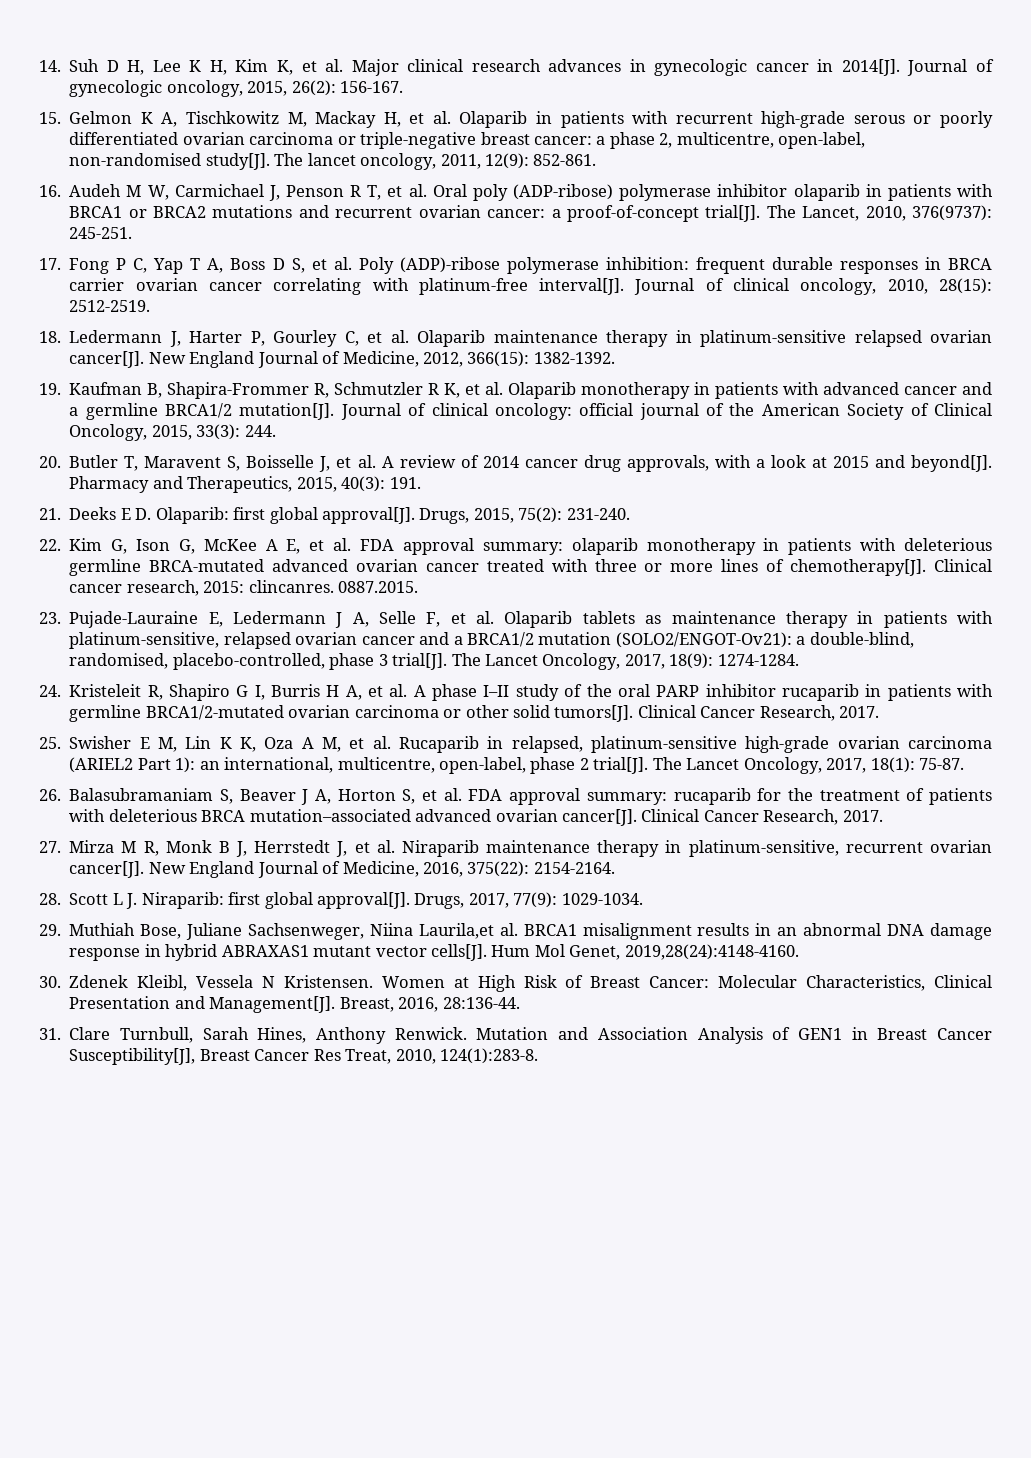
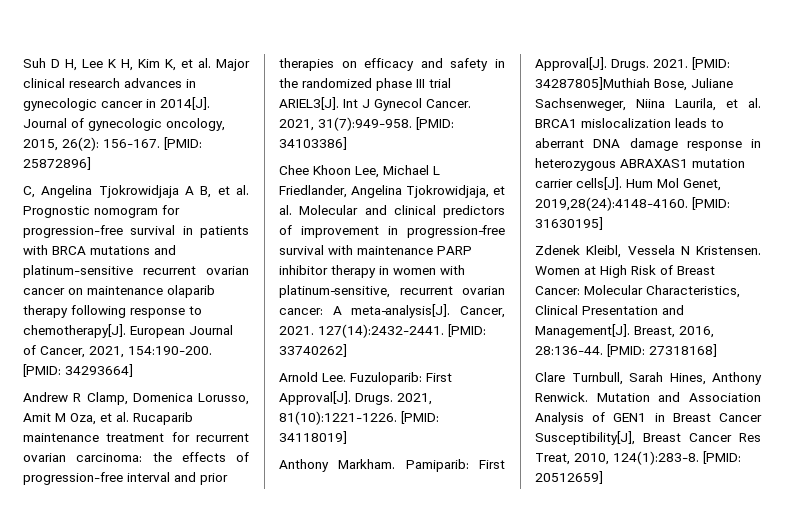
- 14. Suh D H, Lee K H, Kim K, et al. Major clinical research advances in gynecologic cancer in 2014[J].
+ Suh D H, Lee K H, Kim K, et al. Major clinical research advances in gynecologic cancer in 2014[J].
- Journal of gynecologic oncology, 2015, 26(2): 156-167.
- 15. Gelmon K A, Tischkowitz M, Mackay H, et al. Olaparib in patients with recurrent high-grade serous or poorly differentiated ovarian carcinoma or triple-negative breast cancer: a phase 2, multicentre, open-label, non-randomised study[J]. The lancet oncology, 2011, 12(9): 852-861.
- 16. Audeh M W, Carmichael J, Penson R T, et al. Oral poly (ADP-ribose) polymerase inhibitor olaparib in patients with BRCA1 or BRCA2 mutations and recurrent ovarian cancer: a proof-of-concept trial[J]. The Lancet, 2010, 376(9737): 245-251.
- 17. Fong P C, Yap T A, Boss D S, et al. Poly (ADP)-ribose polymerase inhibition: frequent durable responses in BRCA carrier ovarian cancer correlating with platinum-free interval[J]. Journal of clinical oncology, 2010, 28(15): 2512-2519.
- 18. Ledermann J, Harter P, Gourley C, et al. Olaparib maintenance therapy in platinum-sensitive relapsed ovarian cancer[J]. New England Journal of Medicine, 2012, 366(15): 1382-1392.
- 19. Kaufman B, Shapira-Frommer R, Schmutzler R K, et al. Olaparib monotherapy in patients with advanced cancer and a germline BRCA1/2 mutation[J]. Journal of clinical oncology: official journal of the American Society of Clinical Oncology, 2015, 33(3): 244.
- 20. Butler T, Maravent S, Boisselle J, et al. A review of 2014 cancer drug approvals, with a look at 2015 and beyond[J]. Pharmacy and Therapeutics, 2015, 40(3): 191.
- 21. Deeks E D. Olaparib: first global approval[J]. Drugs, 2015, 75(2): 231-240.
- 22. Kim G, Ison G, McKee A E, et al. FDA approval summary: olaparib monotherapy in patients with deleterious germline BRCA-mutated advanced ovarian cancer treated with three or more lines of chemotherapy[J]. Clinical cancer research, 2015: clincanres. 0887.2015.
- 23. Pujade-Lauraine E, Ledermann J A, Selle F, et al. Olaparib tablets as maintenance therapy in patients with platinum-sensitive, relapsed ovarian cancer and a BRCA1/2 mutation (SOLO2/ENGOT-Ov21): a double-blind, randomised, placebo-controlled, phase 3 trial[J]. The Lancet Oncology, 2017, 18(9): 1274-1284.
- 24. Kristeleit R, Shapiro G I, Burris H A, et al. A phase I–II study of the oral PARP inhibitor rucaparib in patients with germline BRCA1/2-mutated ovarian carcinoma or other solid tumors[J]. Clinical Cancer Research, 2017.
- 25. Swisher E M, Lin K K, Oza A M, et al. Rucaparib in relapsed, platinum-sensitive high-grade ovarian carcinoma (ARIEL2 Part 1): an international, multicentre, open-label, phase 2 trial[J]. The Lancet Oncology, 2017, 18(1): 75-87.
- 26. Balasubramaniam S, Beaver J A, Horton S, et al. FDA approval summary: rucaparib for the treatment of patients with deleterious BRCA mutation–associated advanced ovarian cancer[J]. Clinical Cancer Research, 2017.
- 27. Mirza M R, Monk B J, Herrstedt J, et al. Niraparib maintenance therapy in platinum-sensitive, recurrent ovarian cancer[J]. New England Journal of Medicine, 2016, 375(22): 2154-2164.
- 28. Scott L J. Niraparib: first global approval[J]. Drugs, 2017, 77(9): 1029-1034.
- 29. Muthiah Bose, Juliane Sachsenweger, Niina Laurila,et al. BRCA1 misalignment results in an abnormal DNA damage response in hybrid ABRAXAS1 mutant vector cells[J].
+ Journal of gynecologic oncology, 2015, 26(2): 156-167. [PMID: 25872896]
+ C, Angelina Tjokrowidjaja A B, et al. Prognostic nomogram for progression-free survival in patients with BRCA mutations and platinum-sensitive recurrent ovarian cancer on maintenance olaparib therapy following response to chemotherapy[J]. European Journal of Cancer, 2021, 154:190-200. [PMID: 34293664]
+ Andrew R Clamp, Domenica Lorusso, Amit M Oza, et al. Rucaparib maintenance treatment for recurrent ovarian carcinoma: the effects of progression-free interval and prior therapies on efficacy and safety in the randomized phase III trial ARIEL3[J]. Int J Gynecol Cancer. 2021, 31(7):949-958. [PMID: 34103386]
+ Chee Khoon Lee, Michael L Friedlander, Angelina Tjokrowidjaja, et al. Molecular and clinical predictors of improvement in progression‐free survival with maintenance PARP inhibitor therapy in women with platinum‐sensitive, recurrent ovarian cancer: A meta‐analysis[J]. Cancer, 2021. 127(14):2432-2441. [PMID: 33740262]
+ Arnold Lee. Fuzuloparib: First Approval[J]. Drugs. 2021, 81(10):1221-1226. [PMID: 34118019]
+ Anthony Markham. Pamiparib: First Approval[J]. Drugs. 2021. [PMID: 34287805]Muthiah Bose, Juliane Sachsenweger, Niina Laurila, et al. BRCA1 mislocalization leads to aberrant DNA damage response in heterozygous ABRAXAS1 mutation carrier cells[J].
- Hum Mol Genet, 2019,28(24):4148-4160.
- 30. Zdenek Kleibl, Vessela N Kristensen.
+ Hum Mol Genet, 2019,28(24):4148-4160. [PMID: 31630195]
+ Zdenek Kleibl, Vessela N Kristensen.
- Breast, 2016, 28:136-44.
- 31. Clare Turnbull, Sarah Hines, Anthony Renwick.
+ Breast, 2016, 28:136-44. [PMID: 27318168]
+ Clare Turnbull, Sarah Hines, Anthony Renwick.
+ [PMID: 20512659]

